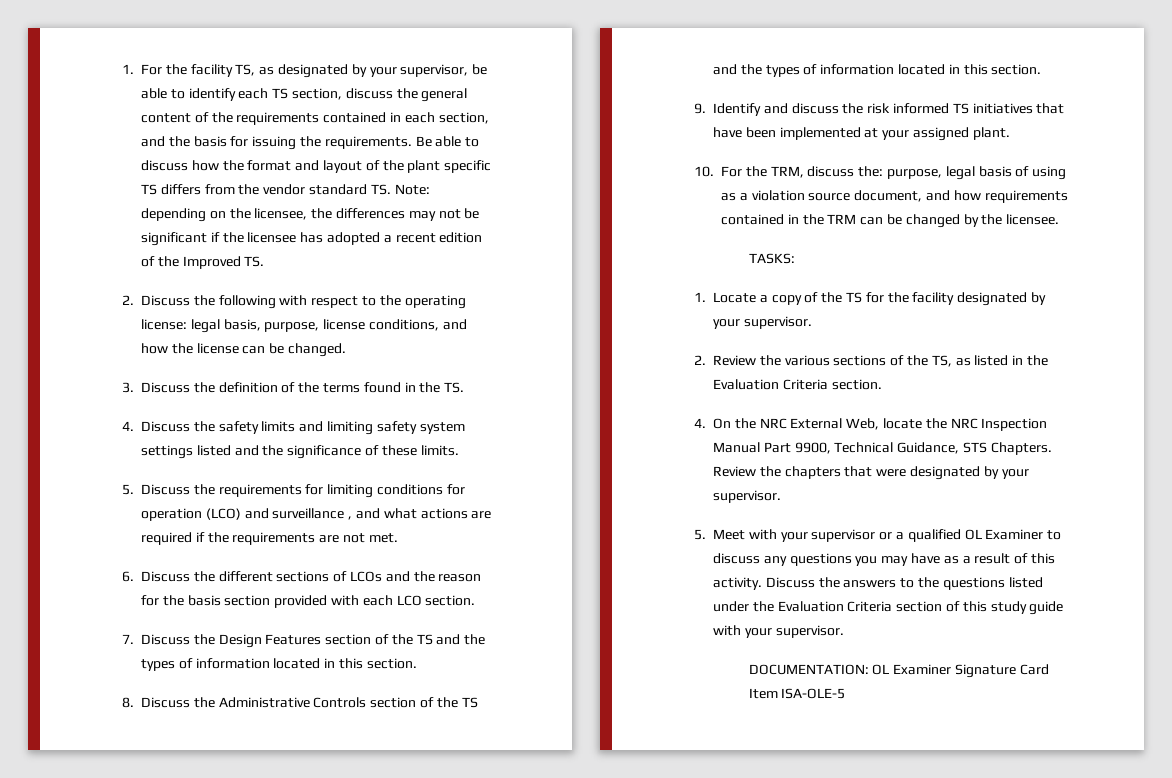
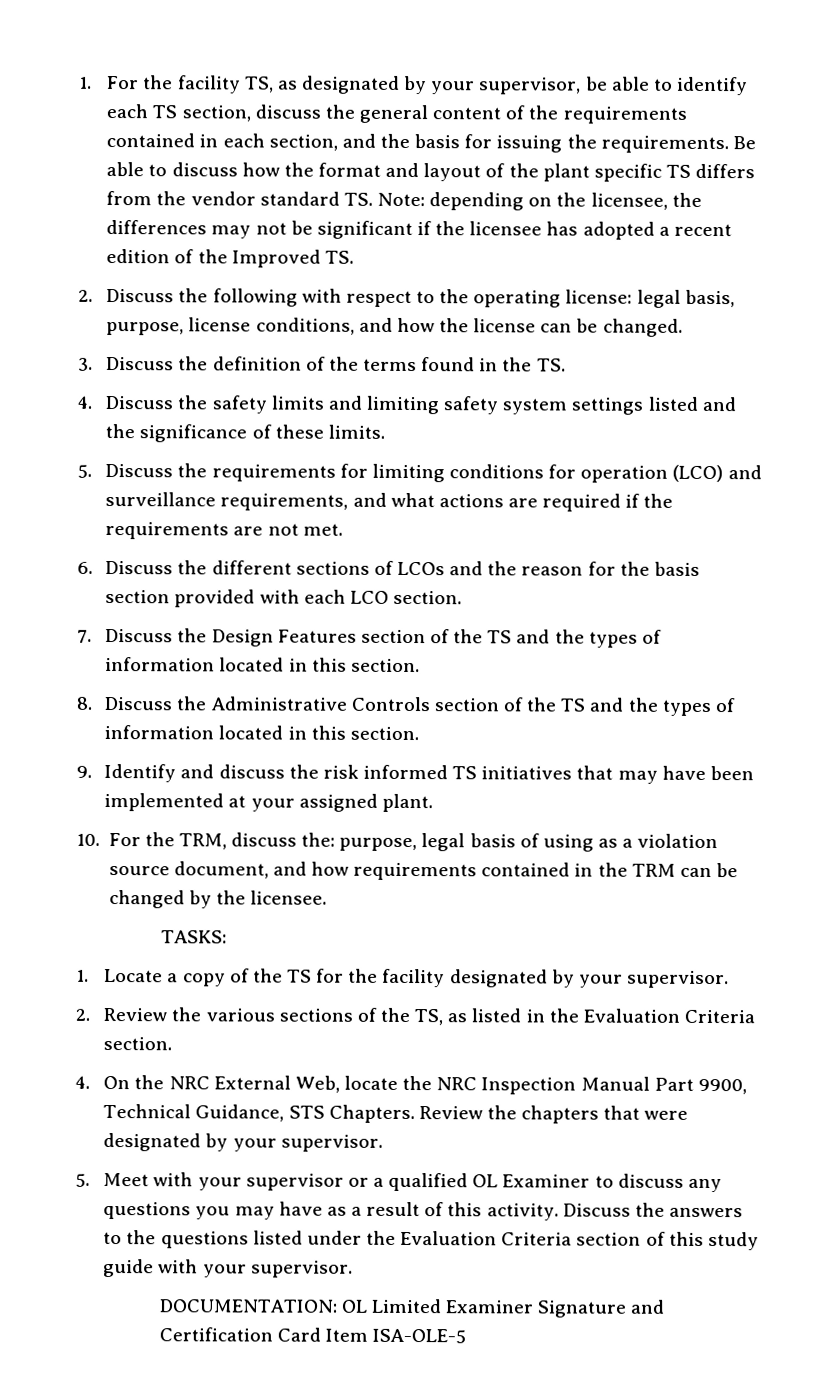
- 5. Discuss the requirements for limiting conditions for operation (LCO) and surveillance , and what actions are required if the requirements are not met.
+ 5. Discuss the requirements for limiting conditions for operation (LCO) and surveillance requirements, and what actions are required if the requirements are not met.
- 9. Identify and discuss the risk informed TS initiatives that have been implemented at your assigned plant.
+ 9. Identify and discuss the risk informed TS initiatives that may have been implemented at your assigned plant.
- DOCUMENTATION: OL Examiner Signature Card Item ISA-OLE-5
+ DOCUMENTATION: OL Limited Examiner Signature and Certification Card Item ISA-OLE-5

